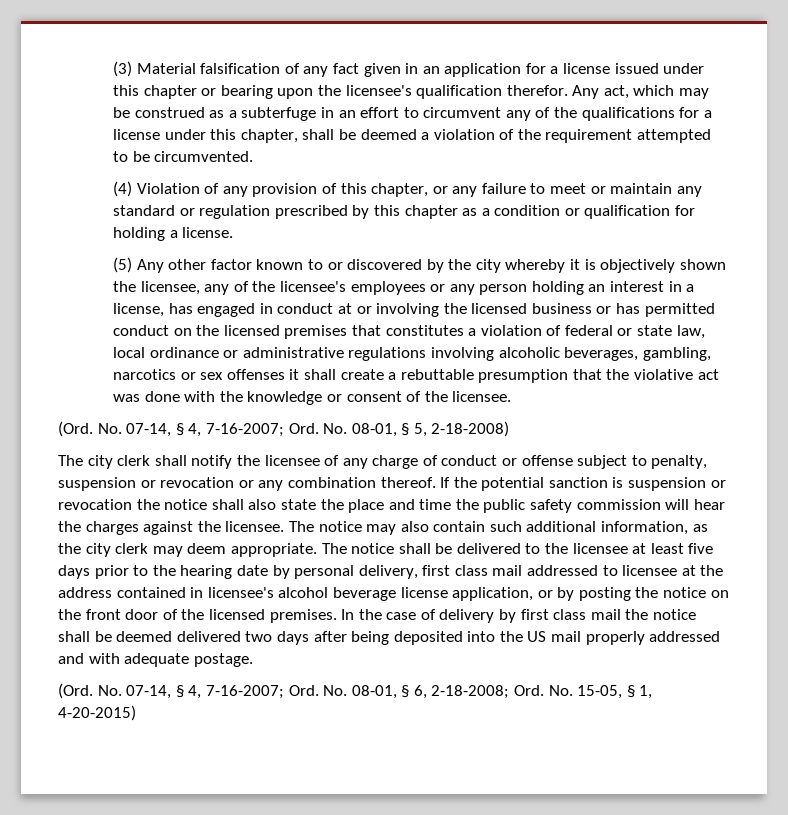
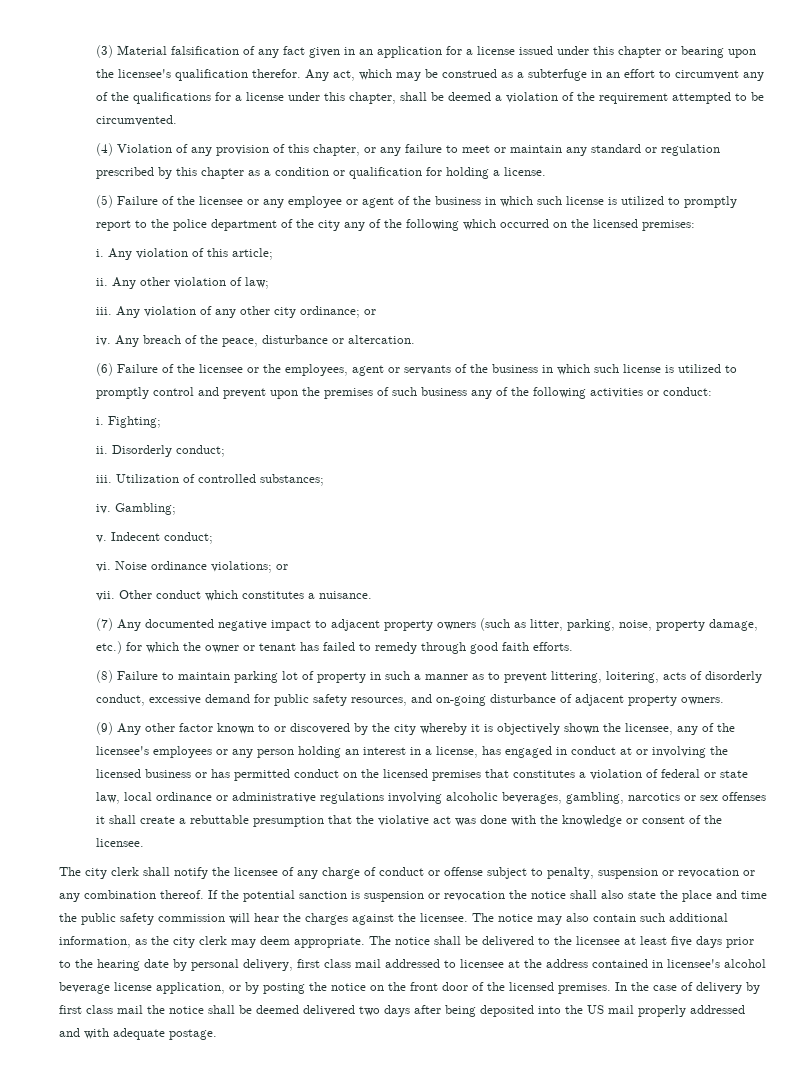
- (5) Any other factor known to or discovered by the city whereby it is objectively shown the licensee, any of the licensee's employees or any person holding an interest in a license, has engaged in conduct at or involving the licensed business or has permitted conduct on the licensed premises that constitutes a violation of federal or state law, local ordinance or administrative regulations involving alcoholic beverages, gambling, narcotics or sex offenses it shall create a rebuttable presumption that the violative act was done with the knowledge or consent of the licensee.
+ (5) Failure of the licensee or any employee or agent of the business in which such license is utilized to promptly report to the police department of the city any of the following which occurred on the licensed premises:
+ i. Any violation of this article;
+ ii. Any other violation of law;
+ iii. Any violation of any other city ordinance; or
+ iv. Any breach of the peace, disturbance or altercation.
+ (6) Failure of the licensee or the employees, agent or servants of the business in which such license is utilized to promptly control and prevent upon the premises of such business any of the following activities or conduct:
+ i. Fighting;
+ ii. Disorderly conduct;
+ iii. Utilization of controlled substances;
+ iv. Gambling;
+ v. Indecent conduct;
+ vi. Noise ordinance violations; or
+ vii. Other conduct which constitutes a nuisance.
+ (7) Any documented negative impact to adjacent property owners (such as litter, parking, noise, property damage, etc.) for which the owner or tenant has failed to remedy through good faith efforts.
+ (8) Failure to maintain parking lot of property in such a manner as to prevent littering, loitering, acts of disorderly conduct, excessive demand for public safety resources, and on-going disturbance of adjacent property owners.
+ (9) Any other factor known to or discovered by the city whereby it is objectively shown the licensee, any of the licensee's employees or any person holding an interest in a license, has engaged in conduct at or involving the licensed business or has permitted conduct on the licensed premises that constitutes a violation of federal or state law, local ordinance or administrative regulations involving alcoholic beverages, gambling, narcotics or sex offenses it shall create a rebuttable presumption that the violative act was done with the knowledge or consent of the licensee.
- (Ord. No. 07-14, § 4, 7-16-2007; Ord. No. 08-01, § 5, 2-18-2008)
- (Ord. No. 07-14, § 4, 7-16-2007; Ord. No. 08-01, § 6, 2-18-2008; Ord. No. 15-05, § 1, 4-20-2015)

